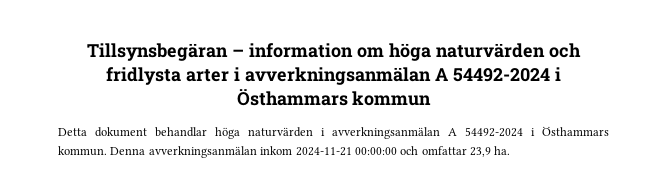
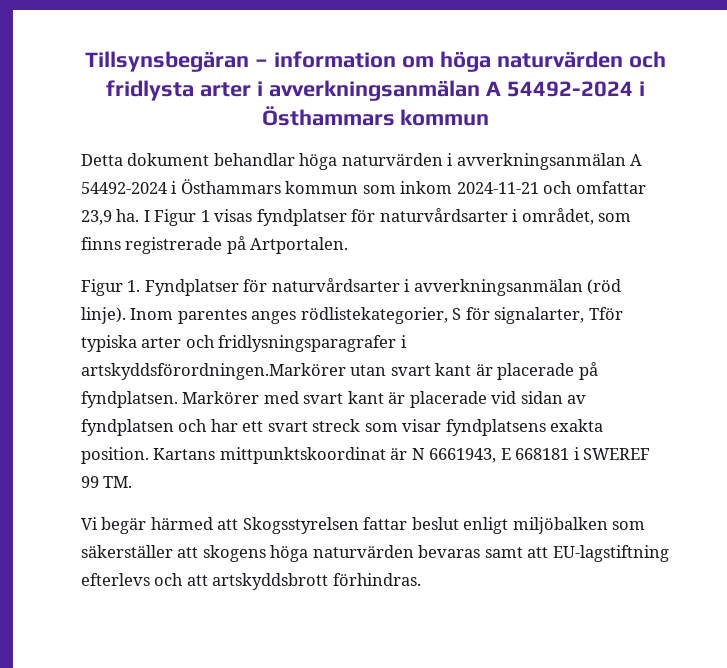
- Detta dokument behandlar höga naturvärden i avverkningsanmälan A 54492-2024 i Östhammars kommun. Denna avverkningsanmälan inkom 2024-11-21 00:00:00 och omfattar 23,9 ha.
+ Detta dokument behandlar höga naturvärden i avverkningsanmälan A 54492-2024 i Östhammars kommun som inkom 2024-11-21 och omfattar 23,9 ha.
+ I Figur 1 visas fyndplatser för naturvårdsarter i området, som finns registrerade på Artportalen.
+ Figur 1. Fyndplatser för naturvårdsarter i avverkningsanmälan (röd linje). Inom parentes anges rödlistekategorier, S för signalarter, Tför typiska arter och fridlysningsparagrafer i artskyddsförordningen.Markörer utan svart kant är placerade på fyndplatsen. Markörer med svart kant är placerade vid sidan av fyndplatsen och har ett svart streck som visar fyndplatsens exakta position. Kartans mittpunktskoordinat är N 6661943, E 668181 i SWEREF 99 TM.
+ Vi begär härmed att Skogsstyrelsen fattar beslut enligt miljöbalken som säkerställer att skogens höga naturvärden bevaras samt att EU-lagstiftning efterlevs och att artskyddsbrott förhindras.

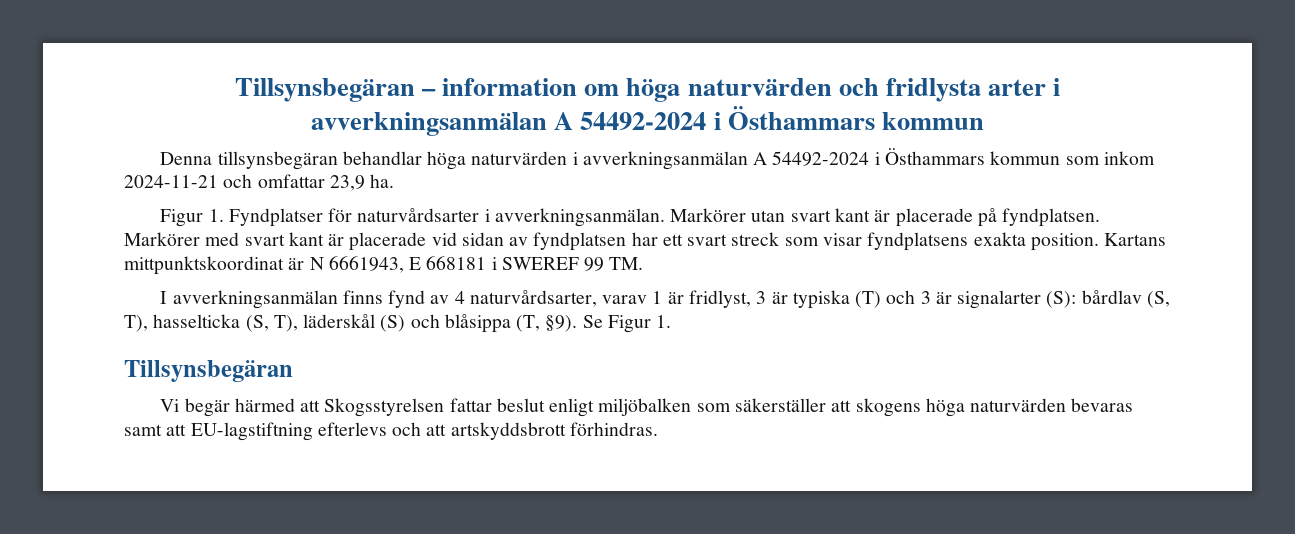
- Detta dokument behandlar höga naturvärden i avverkningsanmälan A 54492-2024 i Östhammars kommun som inkom 2024-11-21 och omfattar 23,9 ha. I Figur 1 visas fyndplatser för naturvårdsarter i området, som finns registrerade på Artportalen.
+ Denna tillsynsbegäran behandlar höga naturvärden i avverkningsanmälan A 54492-2024 i Östhammars kommun som inkom 2024-11-21 och omfattar 23,9 ha.
- Figur 1. Fyndplatser för naturvårdsarter i avverkningsanmälan (röd linje). Inom parentes anges rödlistekategorier, S för signalarter, Tför typiska arter och fridlysningsparagrafer i artskyddsförordningen.Markörer utan svart kant är placerade på fyndplatsen.
+ Figur 1. Fyndplatser för naturvårdsarter i avverkningsanmälan. Markörer utan svart kant är placerade på fyndplatsen.
- Markörer med svart kant är placerade vid sidan av fyndplatsen och har ett svart streck som visar fyndplatsens exakta position.
+ Markörer med svart kant är placerade vid sidan av fyndplatsen har ett svart streck som visar fyndplatsens exakta position.
+ I avverkningsanmälan finns fynd av 4 naturvårdsarter, varav 1 är fridlyst, 3 är typiska (T) och 3 är signalarter (S): bårdlav (S, T), hasselticka (S, T), läderskål (S) och blåsippa (T, §9). Se Figur 1.
+ Tillsynsbegäran

